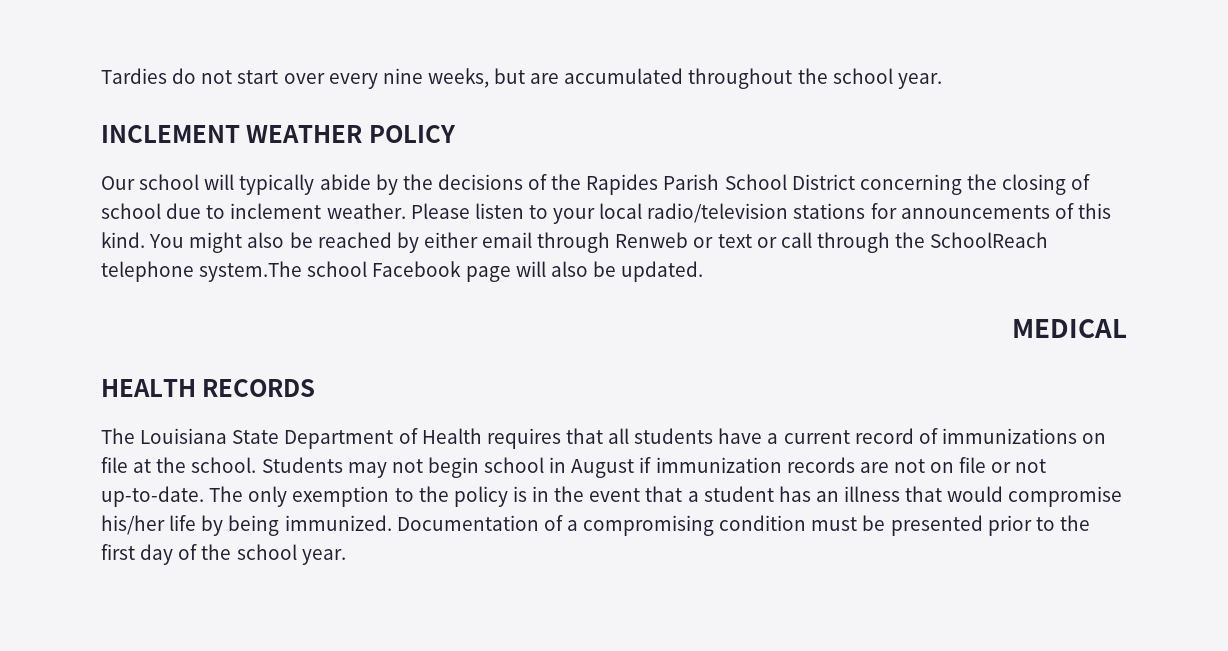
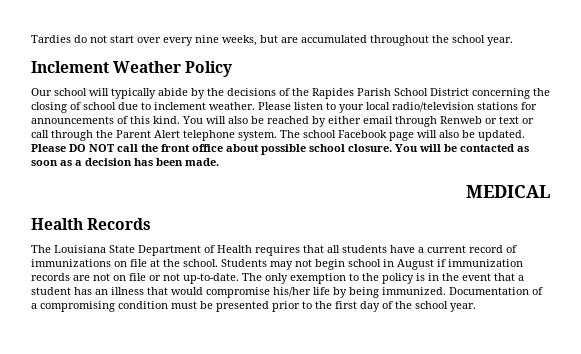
- INCLEMENT WEATHER POLICY
+ Inclement Weather Policy
- You might also be reached by either email through Renweb or text or call through the SchoolReach telephone system.The school Facebook page will also be updated.
+ You will also be reached by either email through Renweb or text or call through the Parent Alert telephone system. The school Facebook page will also be updated. Please DO NOT call the front office about possible school closure. You will be contacted as soon as a decision has been made.
- HEALTH RECORDS
+ Health Records

